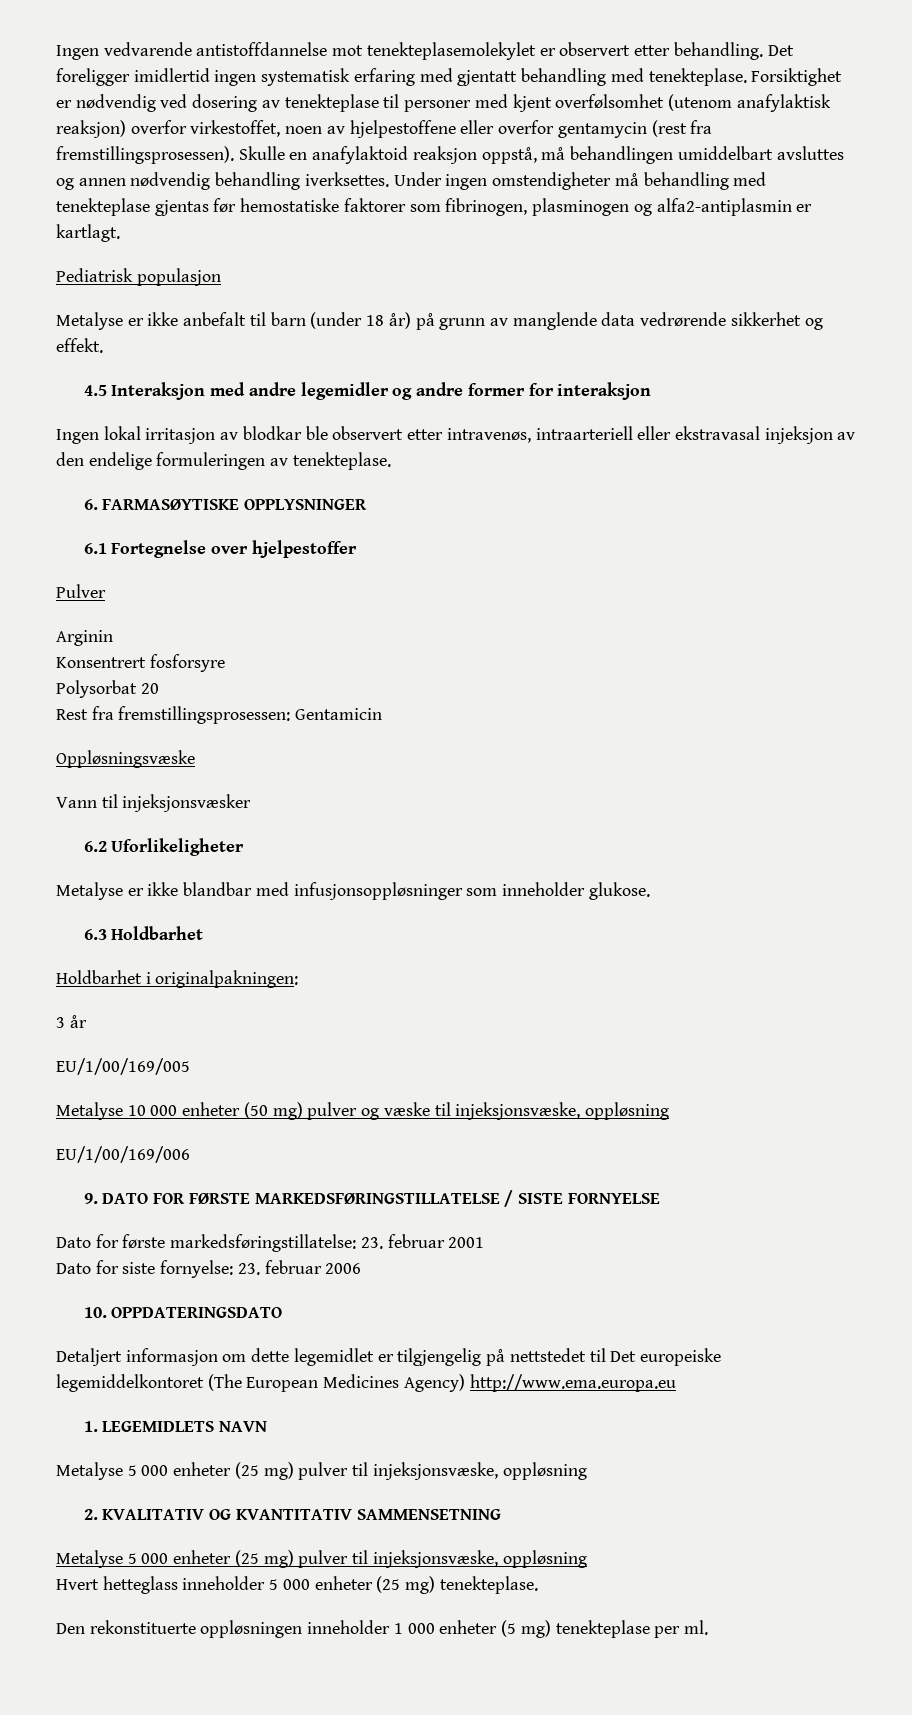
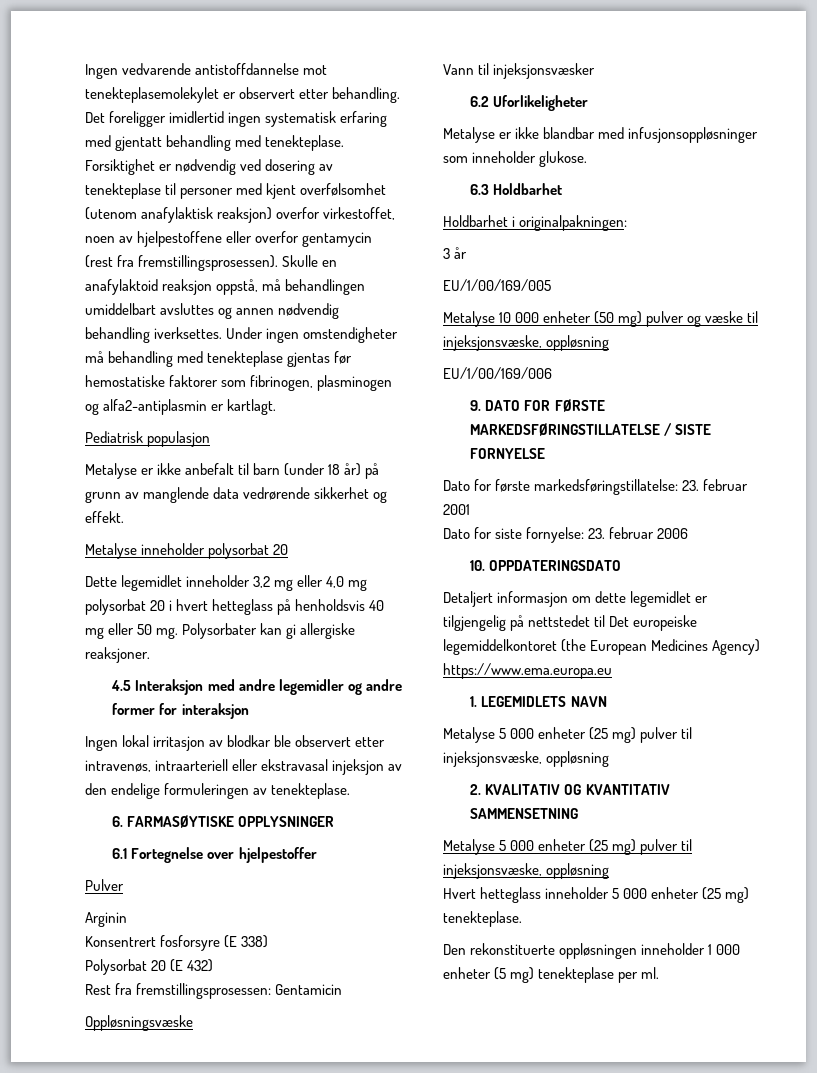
+ Metalyse inneholder polysorbat 20
+ Dette legemidlet inneholder 3,2 mg eller 4,0 mg polysorbat 20 i hvert hetteglass på henholdsvis 40 mg eller 50 mg. Polysorbater kan gi allergiske reaksjoner.
- Konsentrert fosforsyre
+ Konsentrert fosforsyre (E 338)
- Polysorbat 20
+ Polysorbat 20 (E 432)
- Detaljert informasjon om dette legemidlet er tilgjengelig på nettstedet til Det europeiske legemiddelkontoret (The European Medicines Agency) http://www.ema.europa.eu
+ Detaljert informasjon om dette legemidlet er tilgjengelig på nettstedet til Det europeiske legemiddelkontoret (the European Medicines Agency) https://www.ema.europa.eu

